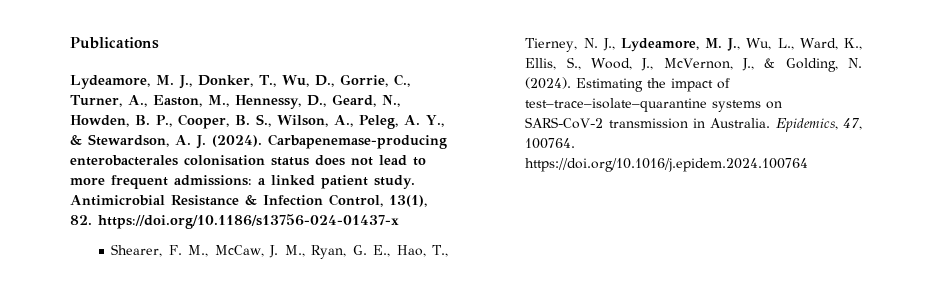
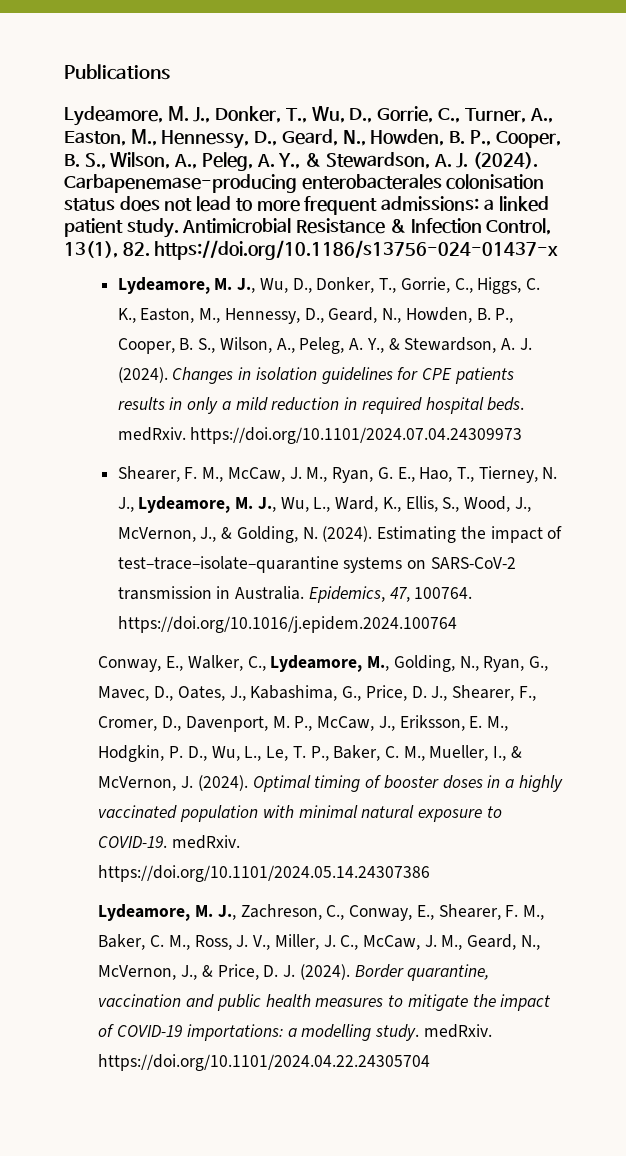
+ Lydeamore, M. J., Wu, D., Donker, T., Gorrie, C., Higgs, C. K., Easton, M., Hennessy, D., Geard, N., Howden, B. P., Cooper, B. S., Wilson, A., Peleg, A. Y., & Stewardson, A. J. (2024). Changes in isolation guidelines for CPE patients results in only a mild reduction in required hospital beds. medRxiv. https://doi.org/10.1101/2024.07.04.24309973
+ Conway, E., Walker, C., Lydeamore, M., Golding, N., Ryan, G., Mavec, D., Oates, J., Kabashima, G., Price, D. J., Shearer, F., Cromer, D., Davenport, M. P., McCaw, J., Eriksson, E. M., Hodgkin, P. D., Wu, L., Le, T. P., Baker, C. M., Mueller, I., & McVernon, J. (2024). Optimal timing of booster doses in a highly vaccinated population with minimal natural exposure to COVID-19. medRxiv. https://doi.org/10.1101/2024.05.14.24307386
+ Lydeamore, M. J., Zachreson, C., Conway, E., Shearer, F. M., Baker, C. M., Ross, J. V., Miller, J. C., McCaw, J. M., Geard, N., McVernon, J., & Price, D. J. (2024). Border quarantine, vaccination and public health measures to mitigate the impact of COVID-19 importations: a modelling study. medRxiv. https://doi.org/10.1101/2024.04.22.24305704

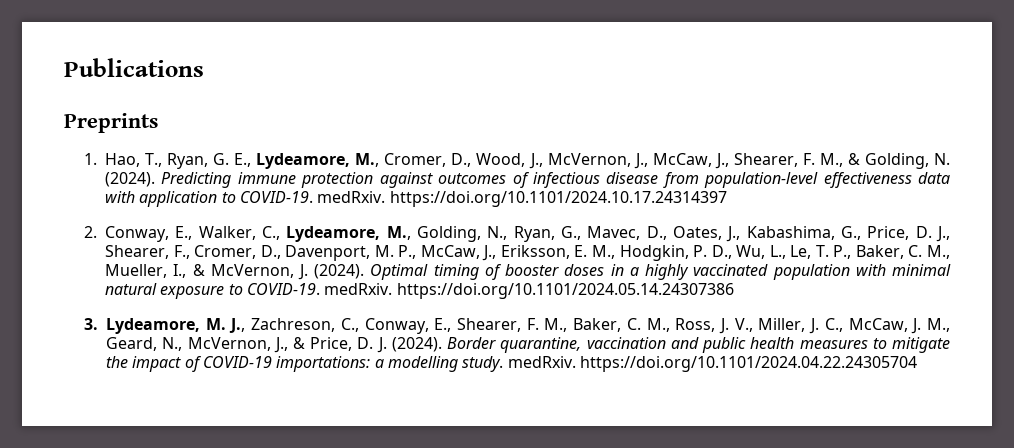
- Lydeamore, M. J., Donker, T., Wu, D., Gorrie, C., Turner, A., Easton, M., Hennessy, D., Geard, N., Howden, B. P., Cooper, B. S., Wilson, A., Peleg, A. Y., & Stewardson, A. J. (2024). Carbapenemase-producing enterobacterales colonisation status does not lead to more frequent admissions: a linked patient study. Antimicrobial Resistance & Infection Control, 13(1), 82. https://doi.org/10.1186/s13756-024-01437-x
- Lydeamore, M. J., Wu, D., Donker, T., Gorrie, C., Higgs, C. K., Easton, M., Hennessy, D., Geard, N., Howden, B. P., Cooper, B. S., Wilson, A., Peleg, A. Y., & Stewardson, A. J. (2024). Changes in isolation guidelines for CPE patients results in only a mild reduction in required hospital beds. medRxiv. https://doi.org/10.1101/2024.07.04.24309973
- Shearer, F. M., McCaw, J. M., Ryan, G. E., Hao, T., Tierney, N. J., Lydeamore, M. J., Wu, L., Ward, K., Ellis, S., Wood, J., McVernon, J., & Golding, N. (2024). Estimating the impact of test–trace–isolate–quarantine systems on SARS-CoV-2 transmission in Australia. Epidemics, 47, 100764. https://doi.org/10.1016/j.epidem.2024.100764
- Conway, E., Walker, C., Lydeamore, M., Golding, N., Ryan, G., Mavec, D., Oates, J., Kabashima, G., Price, D. J., Shearer, F., Cromer, D., Davenport, M. P., McCaw, J., Eriksson, E. M., Hodgkin, P. D., Wu, L., Le, T. P., Baker, C. M., Mueller, I., & McVernon, J. (2024).
+ Preprints
+ 1. Hao, T., Ryan, G. E., Lydeamore, M., Cromer, D., Wood, J., McVernon, J., McCaw, J., Shearer, F. M., & Golding, N. (2024). Predicting immune protection against outcomes of infectious disease from population-level effectiveness data with application to COVID-19. medRxiv. https://doi.org/10.1101/2024.10.17.24314397
+ 2. Conway, E., Walker, C., Lydeamore, M., Golding, N., Ryan, G., Mavec, D., Oates, J., Kabashima, G., Price, D. J., Shearer, F., Cromer, D., Davenport, M. P., McCaw, J., Eriksson, E. M., Hodgkin, P. D., Wu, L., Le, T. P., Baker, C. M., Mueller, I., & McVernon, J. (2024).
- Lydeamore, M. J., Zachreson, C., Conway, E., Shearer, F. M., Baker, C. M., Ross, J. V., Miller, J. C., McCaw, J. M., Geard, N., McVernon, J., & Price, D. J. (2024).
+ 3. Lydeamore, M. J., Zachreson, C., Conway, E., Shearer, F. M., Baker, C. M., Ross, J. V., Miller, J. C., McCaw, J. M., Geard, N., McVernon, J., & Price, D. J. (2024).

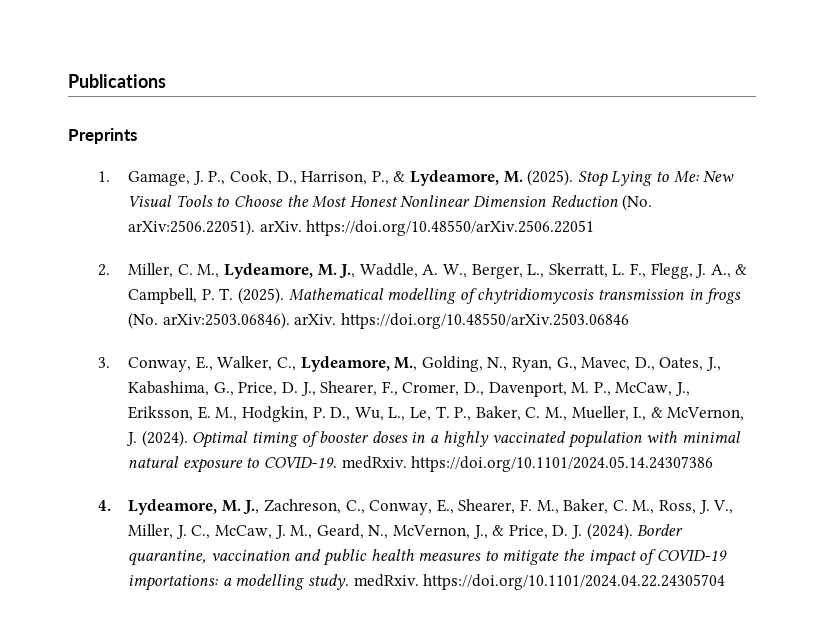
- 1. Hao, T., Ryan, G. E., Lydeamore, M., Cromer, D., Wood, J., McVernon, J., McCaw, J., Shearer, F. M., & Golding, N. (2024). Predicting immune protection against outcomes of infectious disease from population-level effectiveness data with application to COVID-19. medRxiv. https://doi.org/10.1101/2024.10.17.24314397
- 2. Conway, E., Walker, C., Lydeamore, M., Golding, N., Ryan, G., Mavec, D., Oates, J., Kabashima, G., Price, D. J., Shearer, F., Cromer, D., Davenport, M. P., McCaw, J., Eriksson, E. M., Hodgkin, P. D., Wu, L., Le, T. P., Baker, C. M., Mueller, I., & McVernon, J. (2024).
+ 1. Gamage, J. P., Cook, D., Harrison, P., & Lydeamore, M. (2025). Stop Lying to Me: New Visual Tools to Choose the Most Honest Nonlinear Dimension Reduction (No. arXiv:2506.22051). arXiv. https://doi.org/10.48550/arXiv.2506.22051
+ 2. Miller, C. M., Lydeamore, M. J., Waddle, A. W., Berger, L., Skerratt, L. F., Flegg, J. A., & Campbell, P. T. (2025). Mathematical modelling of chytridiomycosis transmission in frogs (No. arXiv:2503.06846). arXiv. https://doi.org/10.48550/arXiv.2503.06846
+ 3. Conway, E., Walker, C., Lydeamore, M., Golding, N., Ryan, G., Mavec, D., Oates, J., Kabashima, G., Price, D. J., Shearer, F., Cromer, D., Davenport, M. P., McCaw, J., Eriksson, E. M., Hodgkin, P. D., Wu, L., Le, T. P., Baker, C. M., Mueller, I., & McVernon, J. (2024).
- 3. Lydeamore, M. J., Zachreson, C., Conway, E., Shearer, F. M., Baker, C. M., Ross, J. V., Miller, J. C., McCaw, J. M., Geard, N., McVernon, J., & Price, D. J. (2024).
+ 4. Lydeamore, M. J., Zachreson, C., Conway, E., Shearer, F. M., Baker, C. M., Ross, J. V., Miller, J. C., McCaw, J. M., Geard, N., McVernon, J., & Price, D. J. (2024).

